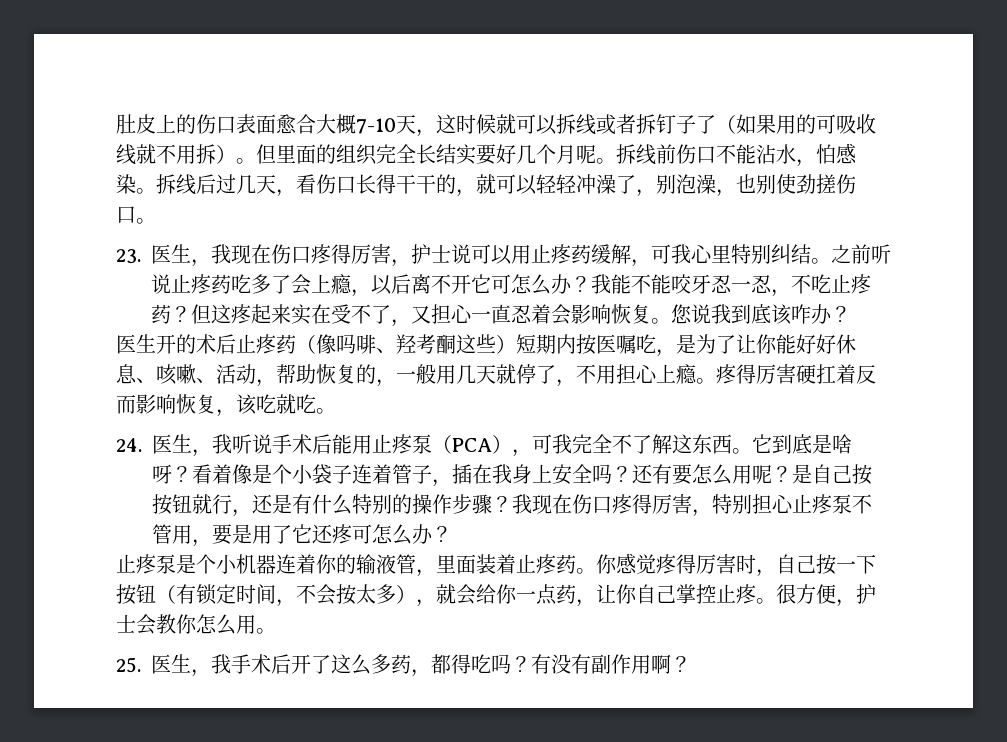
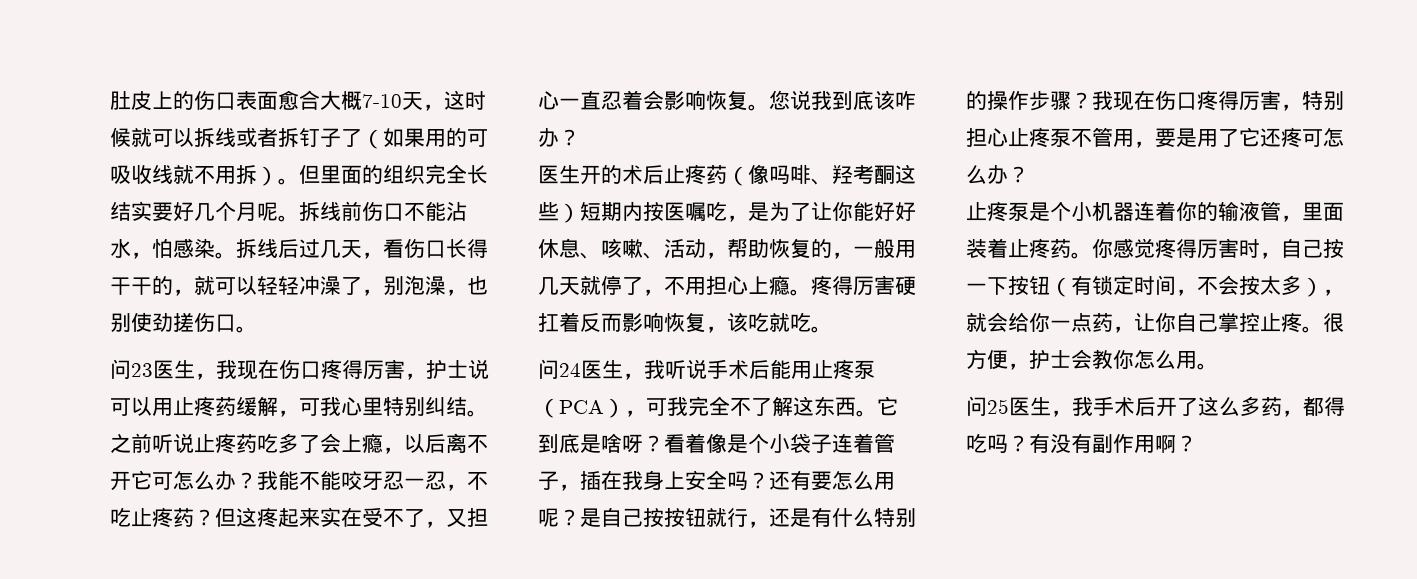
- 23.医生，我现在伤口疼得厉害，护士说可以用止疼药缓解，可我心里特别纠结。
+ 问23医生，我现在伤口疼得厉害，护士说可以用止疼药缓解，可我心里特别纠结。
- 24.医生，我听说手术后能用止疼泵（PCA），可我完全不了解这东西。
+ 问24医生，我听说手术后能用止疼泵（PCA），可我完全不了解这东西。
- 25.医生，我手术后开了这么多药，都得吃吗？
+ 问25医生，我手术后开了这么多药，都得吃吗？

